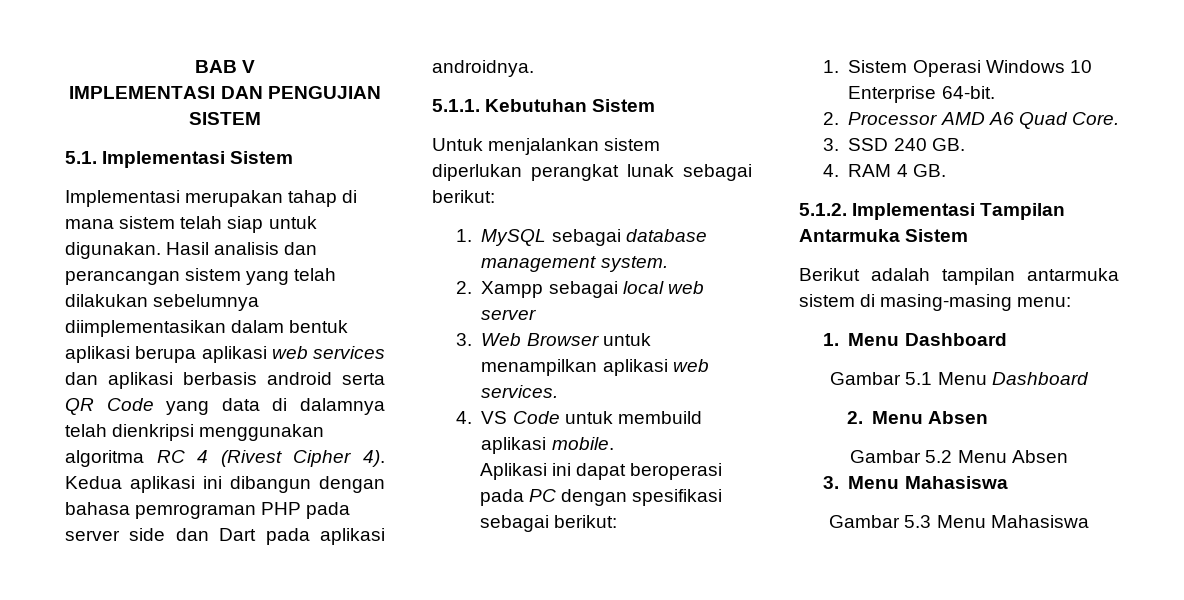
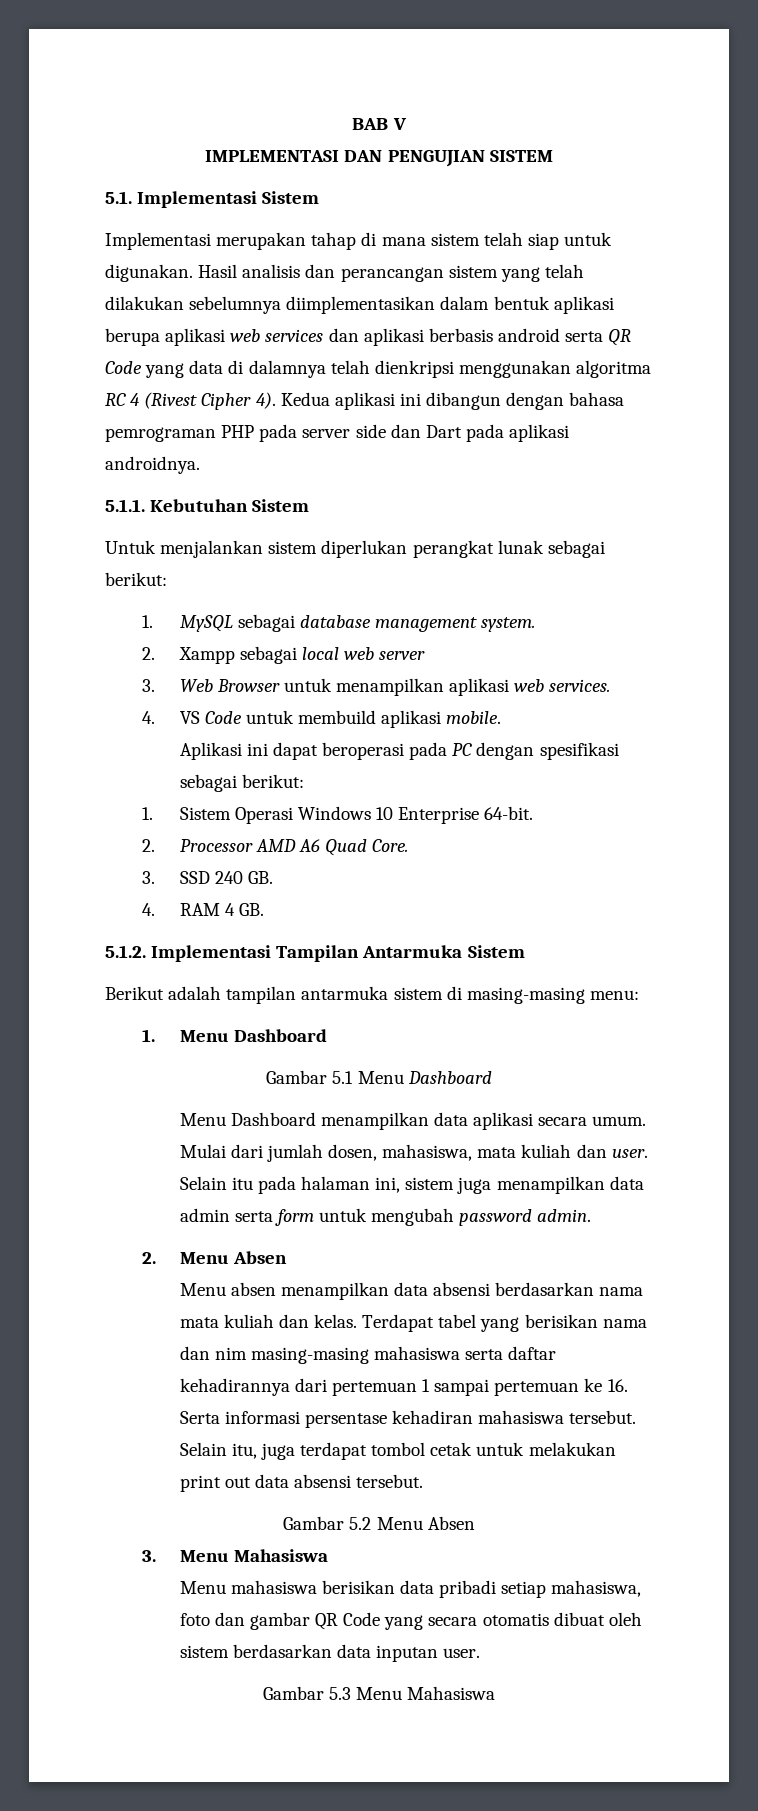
+ Menu Dashboard menampilkan data aplikasi secara umum. Mulai dari jumlah dosen, mahasiswa, mata kuliah dan user. Selain itu pada halaman ini, sistem juga menampilkan data admin serta form untuk mengubah password admin.
  2. Menu Absen
+ Menu absen menampilkan data absensi berdasarkan nama mata kuliah dan kelas. Terdapat tabel yang berisikan nama dan nim masing-masing mahasiswa serta daftar kehadirannya dari pertemuan 1 sampai pertemuan ke 16. Serta informasi persentase kehadiran mahasiswa tersebut. Selain itu, juga terdapat tombol cetak untuk melakukan print out data absensi tersebut.
+ Menu mahasiswa berisikan data pribadi setiap mahasiswa, foto dan gambar QR Code yang secara otomatis dibuat oleh sistem berdasarkan data inputan user.

